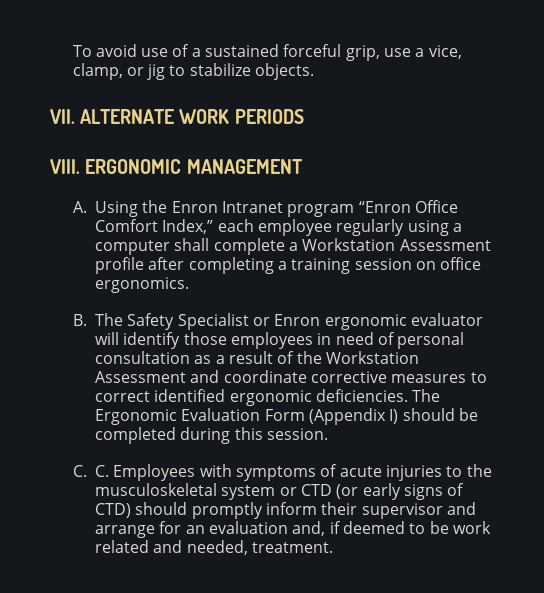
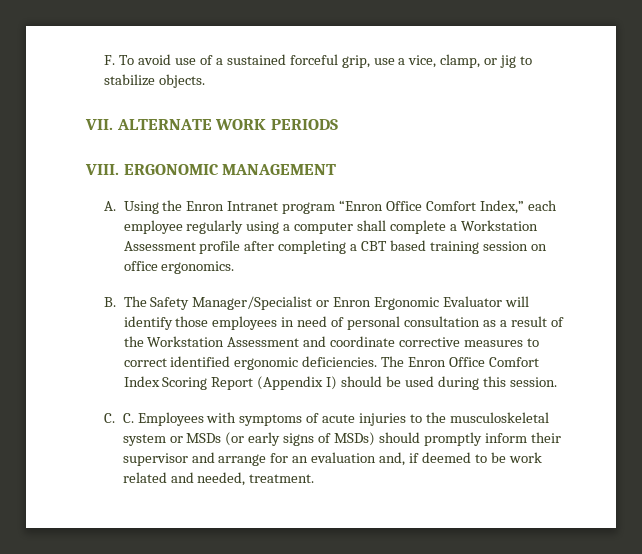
- To avoid use of a sustained forceful grip, use a vice, clamp, or jig to stabilize objects.
+ F. To avoid use of a sustained forceful grip, use a vice, clamp, or jig to stabilize objects.
- A. Using the Enron Intranet program “Enron Office Comfort Index,” each employee regularly using a computer shall complete a Workstation Assessment profile after completing a training session on office ergonomics.
+ A. Using the Enron Intranet program “Enron Office Comfort Index,” each employee regularly using a computer shall complete a Workstation Assessment profile after completing a CBT based training session on office ergonomics.
- B. The Safety Specialist or Enron ergonomic evaluator will identify those employees in need of personal consultation as a result of the Workstation Assessment and coordinate corrective measures to correct identified ergonomic deficiencies.
+ B. The Safety Manager/Specialist or Enron Ergonomic Evaluator will identify those employees in need of personal consultation as a result of the Workstation Assessment and coordinate corrective measures to correct identified ergonomic deficiencies.
- The Ergonomic Evaluation Form (Appendix I) should be completed during this session.
+ The Enron Office Comfort Index Scoring Report (Appendix I) should be used during this session.
- C. C. Employees with symptoms of acute injuries to the musculoskeletal system or CTD (or early signs of CTD) should promptly inform their supervisor and arrange for an evaluation and, if deemed to be work related and needed, treatment.
+ C. C. Employees with symptoms of acute injuries to the musculoskeletal system or MSDs (or early signs of MSDs) should promptly inform their supervisor and arrange for an evaluation and, if deemed to be work related and needed, treatment.

